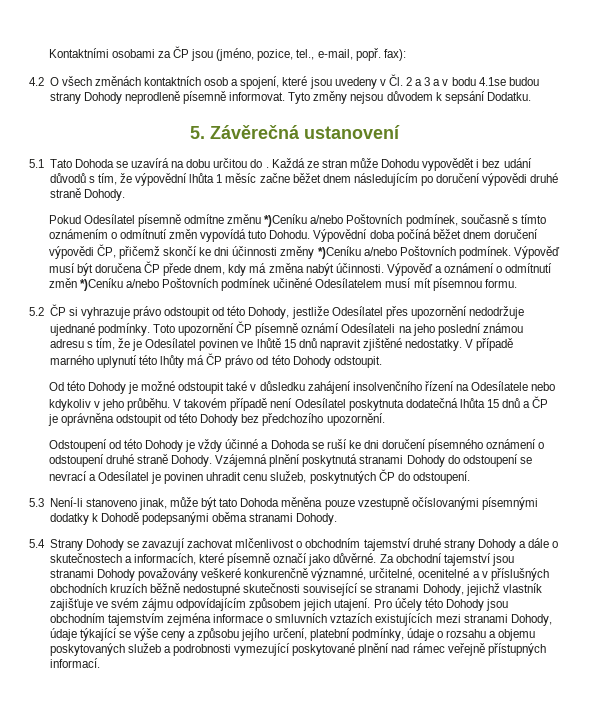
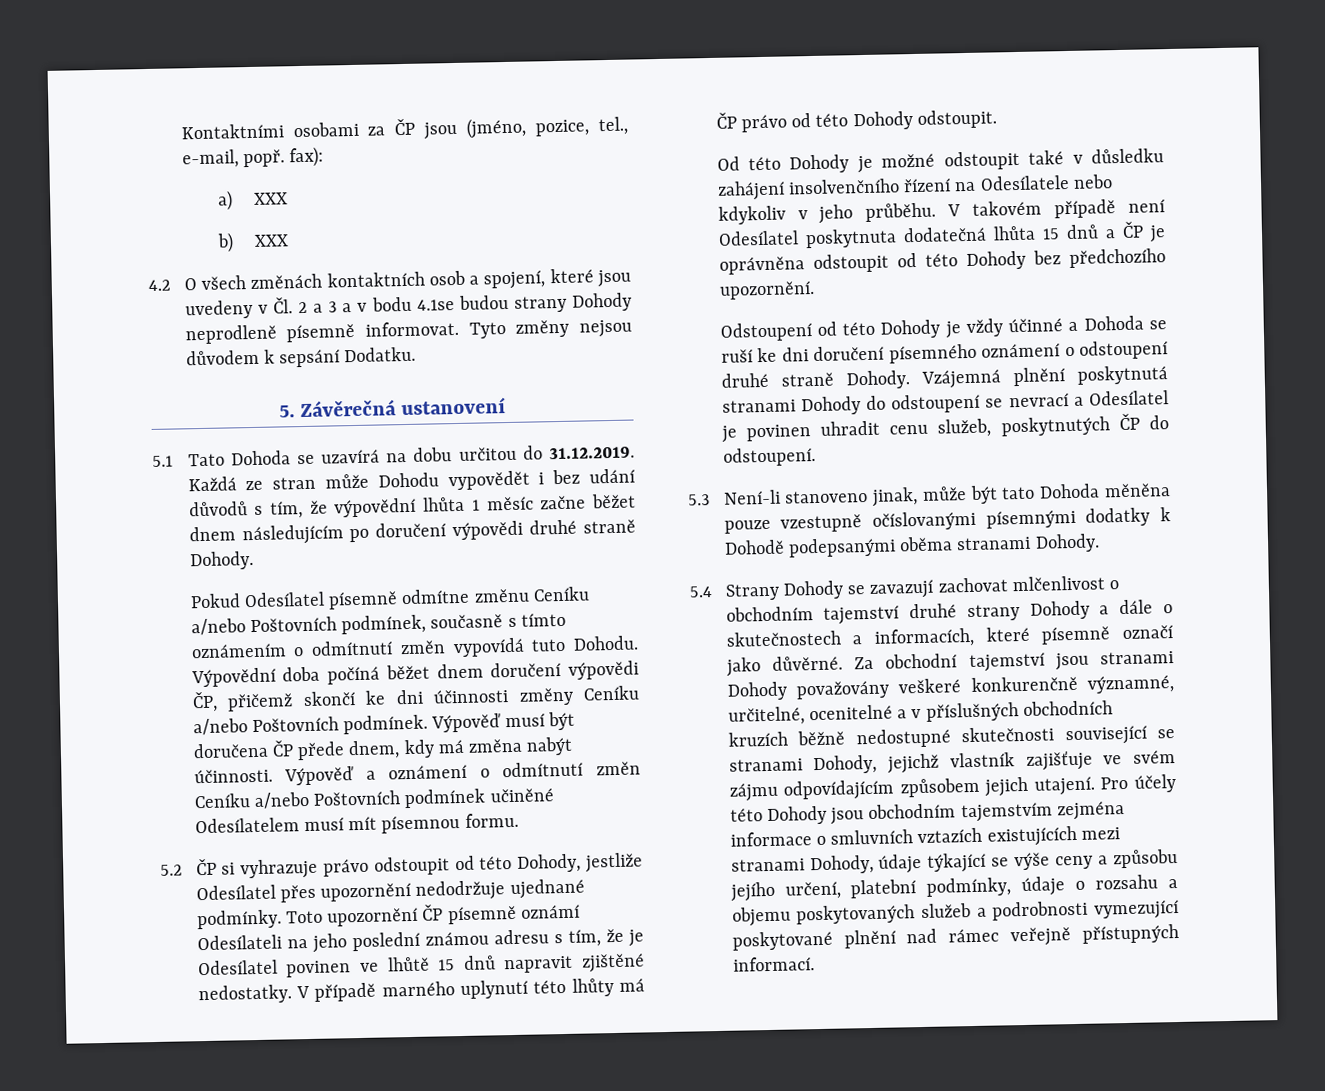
+ a) XXX
+ b) XXX
- 5.1 Tato Dohoda se uzavírá na dobu určitou do . Každá ze stran může Dohodu vypovědět i bez udání důvodů s tím, že výpovědní lhůta 1 měsíc začne běžet dnem následujícím po doručení výpovědi druhé straně Dohody.
+ 5.1 Tato Dohoda se uzavírá na dobu určitou do 31.12.2019. Každá ze stran může Dohodu vypovědět i bez udání důvodů s tím, že výpovědní lhůta 1 měsíc začne běžet dnem následujícím po doručení výpovědi druhé straně Dohody.
- Pokud Odesílatel písemně odmítne změnu *)Ceníku a/nebo Poštovních podmínek, současně s tímto oznámením o odmítnutí změn vypovídá tuto Dohodu.
+ Pokud Odesílatel písemně odmítne změnu Ceníku a/nebo Poštovních podmínek, současně s tímto oznámením o odmítnutí změn vypovídá tuto Dohodu.
- Výpovědní doba počíná běžet dnem doručení výpovědi ČP, přičemž skončí ke dni účinnosti změny *)Ceníku a/nebo Poštovních podmínek.
+ Výpovědní doba počíná běžet dnem doručení výpovědi ČP, přičemž skončí ke dni účinnosti změny Ceníku a/nebo Poštovních podmínek.
- Výpověď a oznámení o odmítnutí změn *)Ceníku a/nebo Poštovních podmínek učiněné Odesílatelem musí mít písemnou formu.
+ Výpověď a oznámení o odmítnutí změn Ceníku a/nebo Poštovních podmínek učiněné Odesílatelem musí mít písemnou formu.

